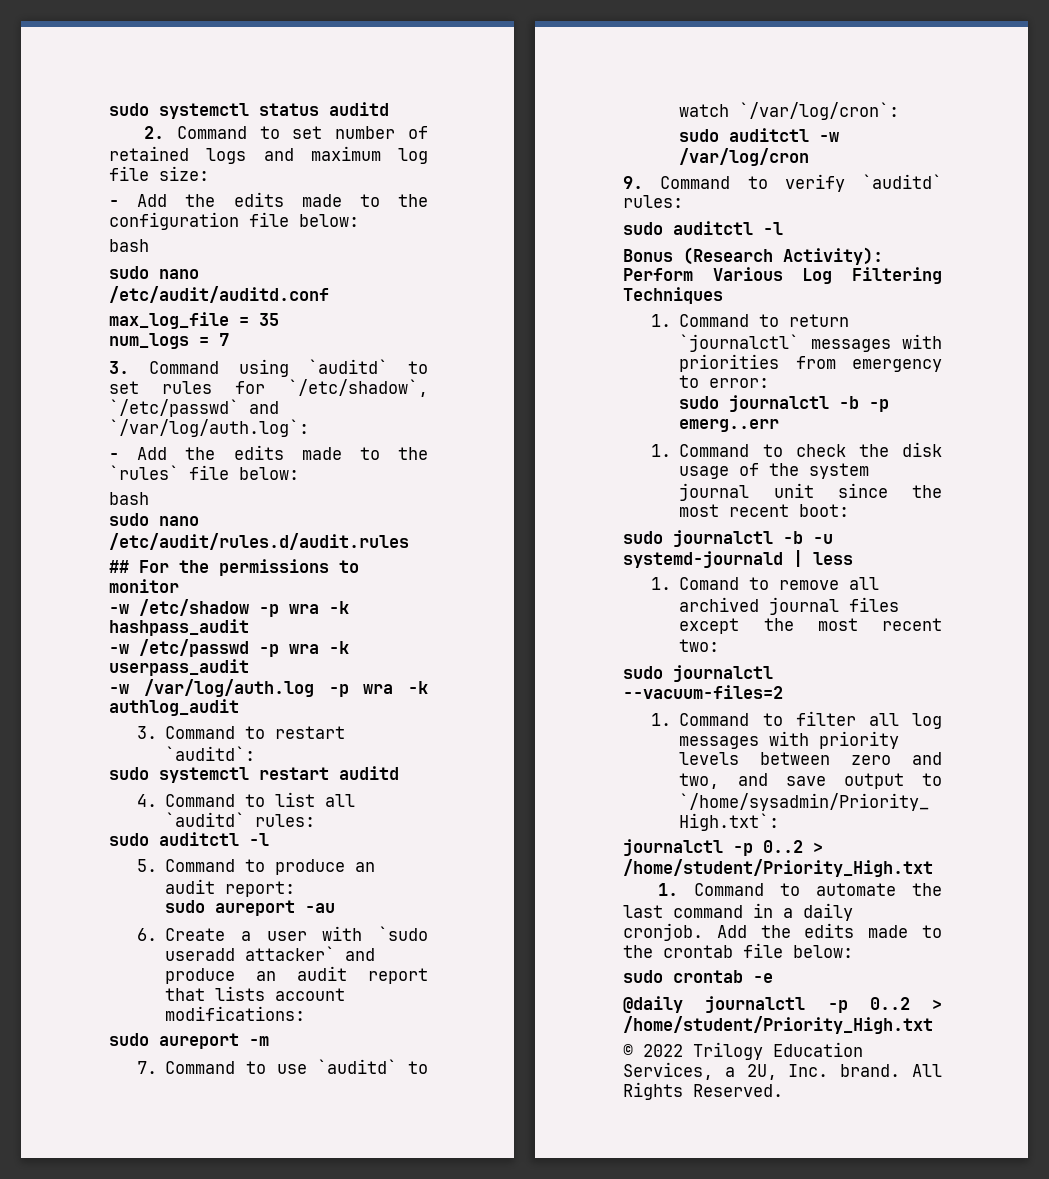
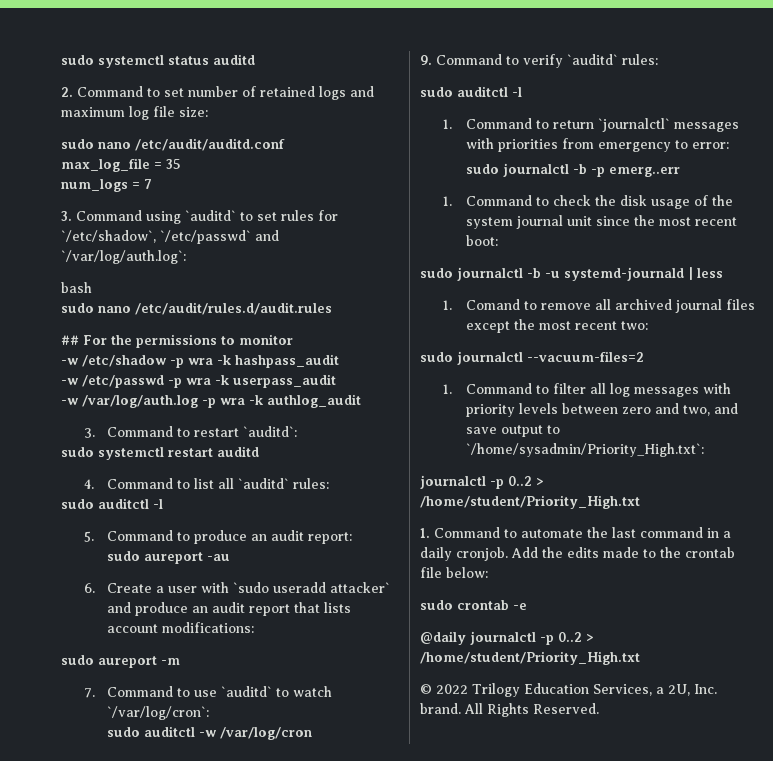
- - Add the edits made to the configuration file below:
- bash
- - Add the edits made to the `rules` file below:
- Bonus (Research Activity): Perform Various Log Filtering Techniques

